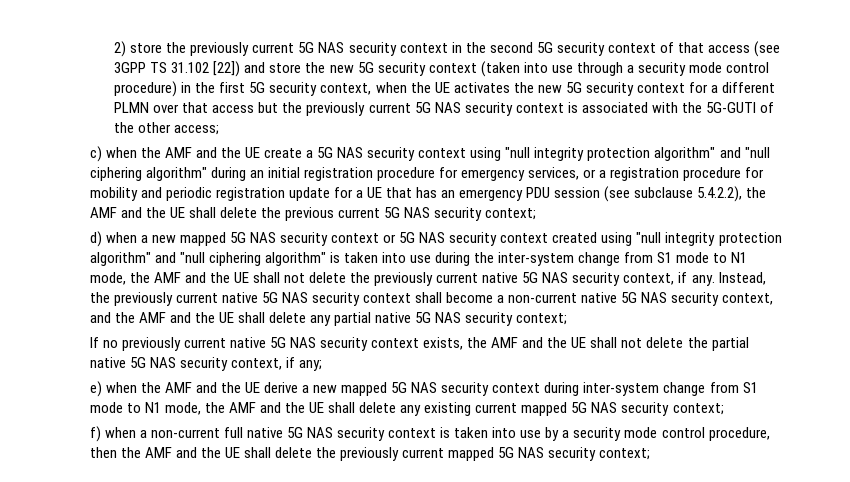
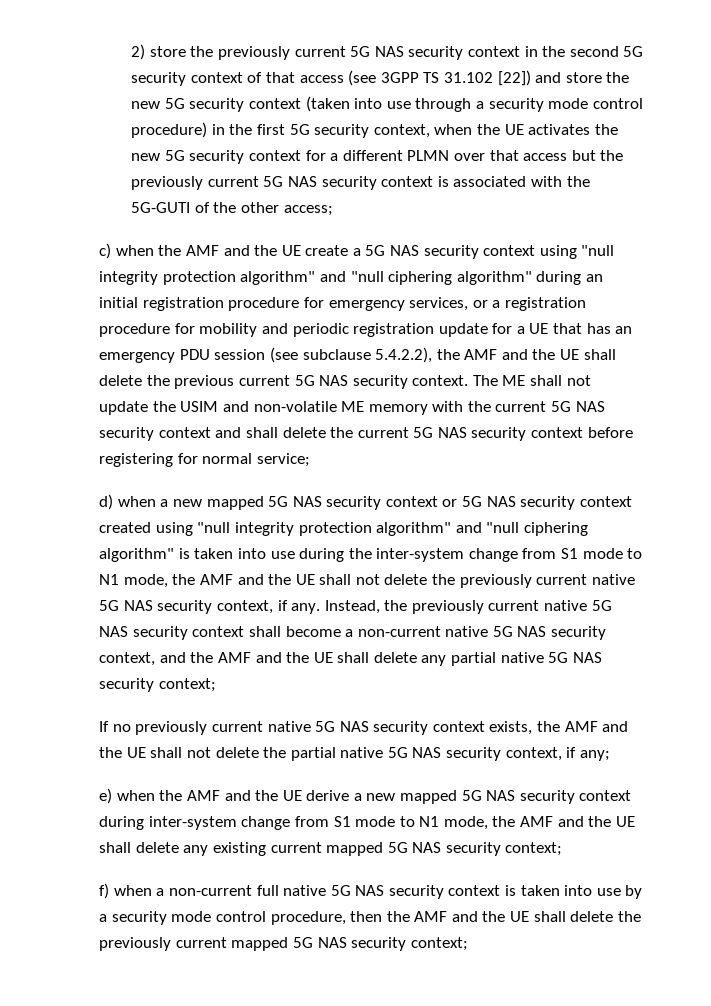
- c) when the AMF and the UE create a 5G NAS security context using "null integrity protection algorithm" and "null ciphering algorithm" during an initial registration procedure for emergency services, or a registration procedure for mobility and periodic registration update for a UE that has an emergency PDU session (see subclause 5.4.2.2), the AMF and the UE shall delete the previous current 5G NAS security context;
+ c) when the AMF and the UE create a 5G NAS security context using "null integrity protection algorithm" and "null ciphering algorithm" during an initial registration procedure for emergency services, or a registration procedure for mobility and periodic registration update for a UE that has an emergency PDU session (see subclause 5.4.2.2), the AMF and the UE shall delete the previous current 5G NAS security context. The ME shall not update the USIM and non-volatile ME memory with the current 5G NAS security context and shall delete the current 5G NAS security context before registering for normal service;

